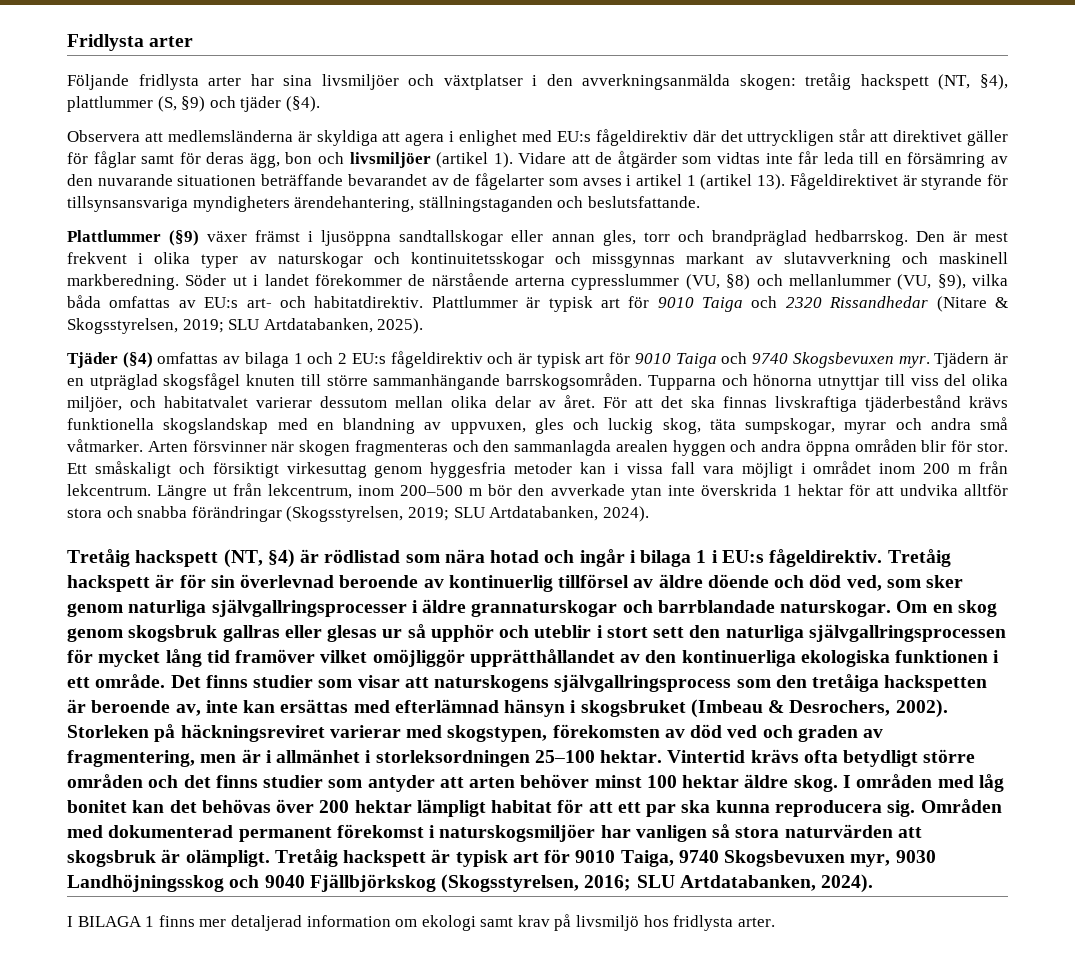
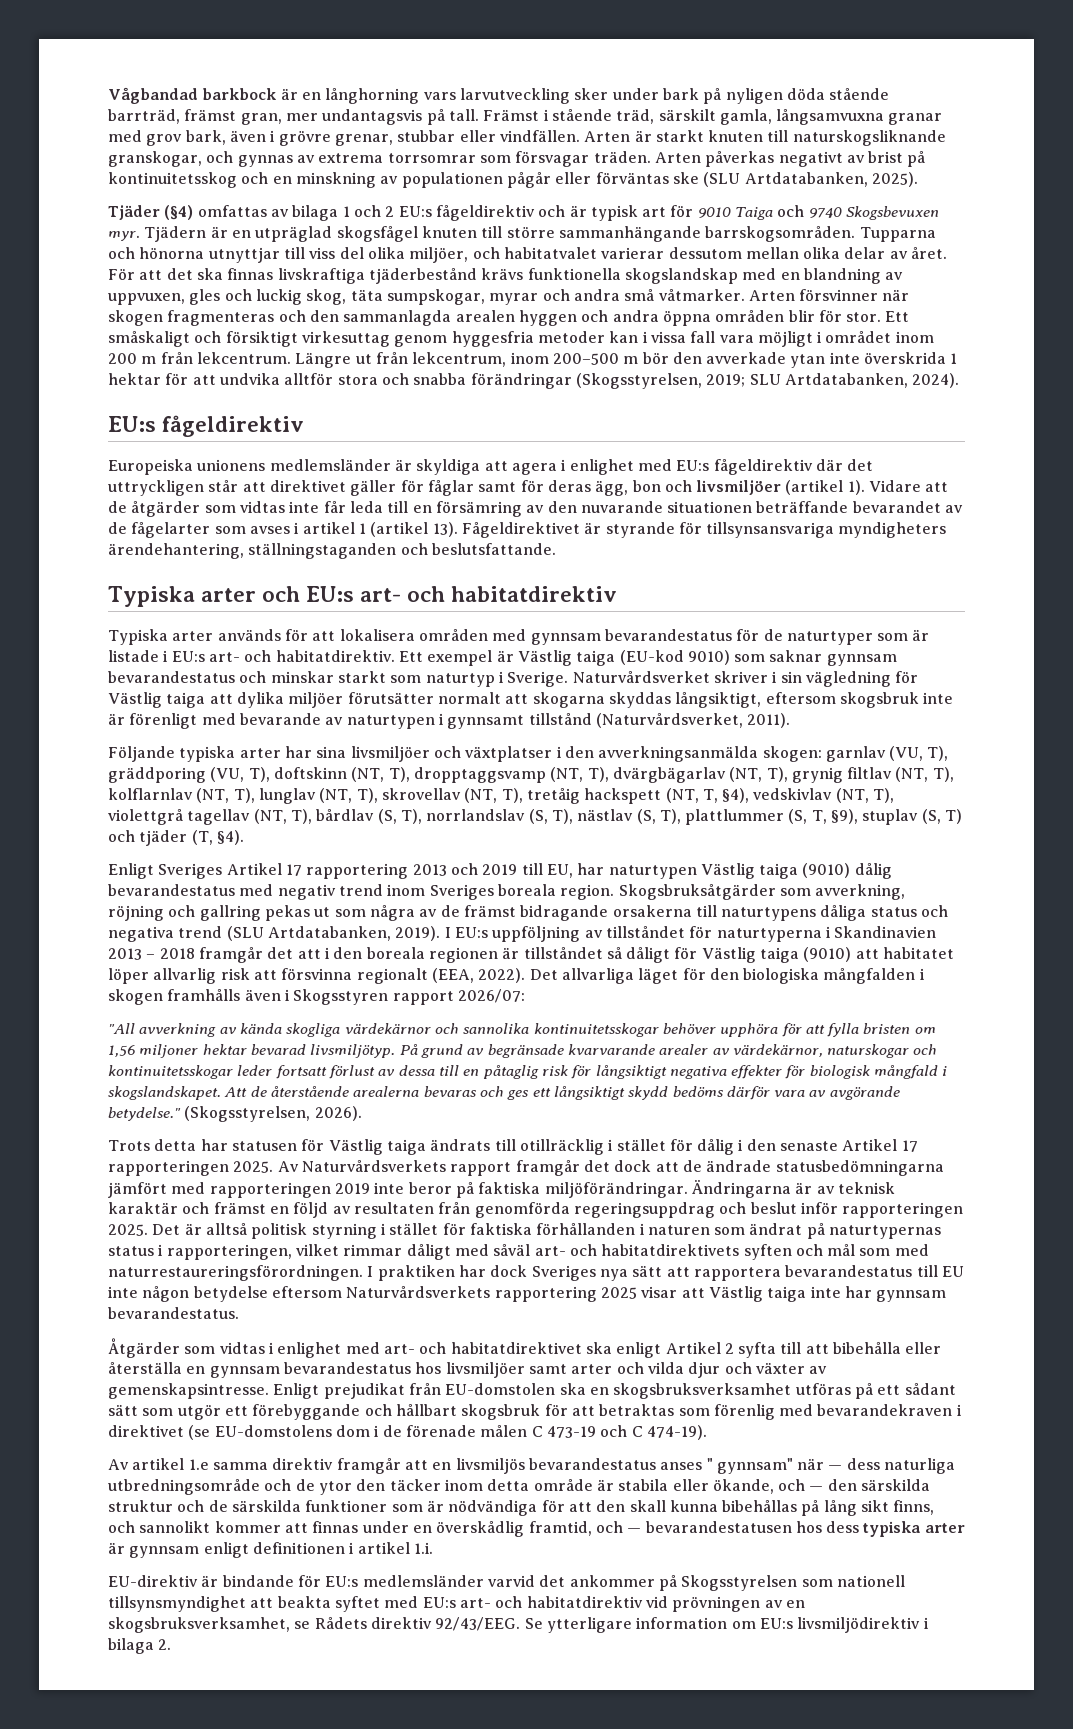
- Fridlysta arter
- Följande fridlysta arter har sina livsmiljöer och växtplatser i den avverkningsanmälda skogen: tretåig hackspett (NT, §4), plattlummer (S, §9) och tjäder (§4).
- Observera att medlemsländerna är skyldiga att agera i enlighet med EU:s fågeldirektiv där det uttryckligen står att direktivet gäller för fåglar samt för deras ägg, bon och livsmiljöer (artikel 1). Vidare att de åtgärder som vidtas inte får leda till en försämring av den nuvarande situationen beträffande bevarandet av de fågelarter som avses i artikel 1 (artikel 13). Fågeldirektivet är styrande för tillsynsansvariga myndigheters ärendehantering, ställningstaganden och beslutsfattande.
- Plattlummer (§9) växer främst i ljusöppna sandtallskogar eller annan gles, torr och brandpräglad hedbarrskog. Den är mest frekvent i olika typer av naturskogar och kontinuitetsskogar och missgynnas markant av slutavverkning och maskinell markberedning. Söder ut i landet förekommer de närstående arterna cypresslummer (VU, §8) och mellanlummer (VU, §9), vilka båda omfattas av EU:s art- och habitatdirektiv. Plattlummer är typisk art för 9010 Taiga och 2320 Rissandhedar (Nitare & Skogsstyrelsen, 2019; SLU Artdatabanken, 2025).
+ Vågbandad barkbock är en långhorning vars larvutveckling sker under bark på nyligen döda stående barrträd, främst gran, mer undantagsvis på tall. Främst i stående träd, särskilt gamla, långsamvuxna granar med grov bark, även i grövre grenar, stubbar eller vindfällen. Arten är starkt knuten till naturskogsliknande granskogar, och gynnas av extrema torrsomrar som försvagar träden. Arten påverkas negativt av brist på kontinuitetsskog och en minskning av populationen pågår eller förväntas ske (SLU Artdatabanken, 2025).
  Längre ut från lekcentrum, inom 200–500 m bör den avverkade ytan inte överskrida 1 hektar för att undvika alltför stora och snabba förändringar (Skogsstyrelsen, 2019; SLU Artdatabanken, 2024).
- Tretåig hackspett (NT, §4) är rödlistad som nära hotad och ingår i bilaga 1 i EU:s fågeldirektiv. Tretåig hackspett är för sin överlevnad beroende av kontinuerlig tillförsel av äldre döende och död ved, som sker genom naturliga självgallringsprocesser i äldre grannaturskogar och barrblandade naturskogar. Om en skog genom skogsbruk gallras eller glesas ur så upphör och uteblir i stort sett den naturliga självgallringsprocessen för mycket lång tid framöver vilket omöjliggör upprätthållandet av den kontinuerliga ekologiska funktionen i ett område. Det finns studier som visar att naturskogens självgallringsprocess som den tretåiga hackspetten är beroende av, inte kan ersättas med efterlämnad hänsyn i skogsbruket (Imbeau & Desrochers, 2002). Storleken på häckningsreviret varierar med skogstypen, förekomsten av död ved och graden av fragmentering, men är i allmänhet i storleksordningen 25–100 hektar. Vintertid krävs ofta betydligt större områden och det finns studier som antyder att arten behöver minst 100 hektar äldre skog. I områden med låg bonitet kan det behövas över 200 hektar lämpligt habitat för att ett par ska kunna reproducera sig. Områden med dokumenterad permanent förekomst i naturskogsmiljöer har vanligen så stora naturvärden att skogsbruk är olämpligt. Tretåig hackspett är typisk art för 9010 Taiga, 9740 Skogsbevuxen myr, 9030 Landhöjningsskog och 9040 Fjällbjörkskog (Skogsstyrelsen, 2016; SLU Artdatabanken, 2024).
- I BILAGA 1 finns mer detaljerad information om ekologi samt krav på livsmiljö hos fridlysta arter.
+ EU:s fågeldirektiv
+ Europeiska unionens medlemsländer är skyldiga att agera i enlighet med EU:s fågeldirektiv där det uttryckligen står att direktivet gäller för fåglar samt för deras ägg, bon och livsmiljöer (artikel 1). Vidare att de åtgärder som vidtas inte får leda till en försämring av den nuvarande situationen beträffande bevarandet av de fågelarter som avses i artikel 1 (artikel 13). Fågeldirektivet är styrande för tillsynsansvariga myndigheters ärendehantering, ställningstaganden och beslutsfattande.
+ Typiska arter och EU:s art- och habitatdirektiv
+ Typiska arter används för att lokalisera områden med gynnsam bevarandestatus för de naturtyper som är listade i EU:s art- och habitatdirektiv. Ett exempel är Västlig taiga (EU-kod 9010) som saknar gynnsam bevarandestatus och minskar starkt som naturtyp i Sverige. Naturvårdsverket skriver i sin vägledning för Västlig taiga att dylika miljöer förutsätter normalt att skogarna skyddas långsiktigt, eftersom skogsbruk inte är förenligt med bevarande av naturtypen i gynnsamt tillstånd (Naturvårdsverket, 2011).
+ Följande typiska arter har sina livsmiljöer och växtplatser i den avverkningsanmälda skogen: garnlav (VU, T), gräddporing (VU, T), doftskinn (NT, T), dropptaggsvamp (NT, T), dvärgbägarlav (NT, T), grynig filtlav (NT, T), kolflarnlav (NT, T), lunglav (NT, T), skrovellav (NT, T), tretåig hackspett (NT, T, §4), vedskivlav (NT, T), violettgrå tagellav (NT, T), bårdlav (S, T), norrlandslav (S, T), nästlav (S, T), plattlummer (S, T, §9), stuplav (S, T) och tjäder (T, §4).
+ Enligt Sveriges Artikel 17 rapportering 2013 och 2019 till EU, har naturtypen Västlig taiga (9010) dålig bevarandestatus med negativ trend inom Sveriges boreala region. Skogsbruksåtgärder som avverkning, röjning och gallring pekas ut som några av de främst bidragande orsakerna till naturtypens dåliga status och negativa trend (SLU Artdatabanken, 2019). I EU:s uppföljning av tillståndet för naturtyperna i Skandinavien 2013 – 2018 framgår det att i den boreala regionen är tillståndet så dåligt för Västlig taiga (9010) att habitatet löper allvarlig risk att försvinna regionalt (EEA, 2022). Det allvarliga läget för den biologiska mångfalden i skogen framhålls även i Skogsstyren rapport 2026/07:
+ "All avverkning av kända skogliga värdekärnor och sannolika kontinuitetsskogar behöver upphöra för att fylla bristen om 1,56 miljoner hektar bevarad livsmiljötyp. På grund av begränsade kvarvarande arealer av värdekärnor, naturskogar och kontinuitetsskogar leder fortsatt förlust av dessa till en påtaglig risk för långsiktigt negativa effekter för biologisk mångfald i skogslandskapet. Att de återstående arealerna bevaras och ges ett långsiktigt skydd bedöms därför vara av avgörande betydelse." (Skogsstyrelsen, 2026).
+ Trots detta har statusen för Västlig taiga ändrats till otillräcklig i stället för dålig i den senaste Artikel 17 rapporteringen 2025. Av Naturvårdsverkets rapport framgår det dock att de ändrade statusbedömningarna jämfört med rapporteringen 2019 inte beror på faktiska miljöförändringar. Ändringarna är av teknisk karaktär och främst en följd av resultaten från genomförda regeringsuppdrag och beslut inför rapporteringen 2025. Det är alltså politisk styrning i stället för faktiska förhållanden i naturen som ändrat på naturtypernas status i rapporteringen, vilket rimmar dåligt med såväl art- och habitatdirektivets syften och mål som med naturrestaureringsförordningen. I praktiken har dock Sveriges nya sätt att rapportera bevarandestatus till EU inte någon betydelse eftersom Naturvårdsverkets rapportering 2025 visar att Västlig taiga inte har gynnsam bevarandestatus.
+ Åtgärder som vidtas i enlighet med art- och habitatdirektivet ska enligt Artikel 2 syfta till att bibehålla eller återställa en gynnsam bevarandestatus hos livsmiljöer samt arter och vilda djur och växter av gemenskapsintresse. Enligt prejudikat från EU-domstolen ska en skogsbruksverksamhet utföras på ett sådant sätt som utgör ett förebyggande och hållbart skogsbruk för att betraktas som förenlig med bevarandekraven i direktivet (se EU-domstolens dom i de förenade målen C 473-19 och C 474-19).
+ Av artikel 1.e samma direktiv framgår att en livsmiljös bevarandestatus anses " gynnsam" när — dess naturliga utbredningsområde och de ytor den täcker inom detta område är stabila eller ökande, och — den särskilda struktur och de särskilda funktioner som är nödvändiga för att den skall kunna bibehållas på lång sikt finns, och sannolikt kommer att finnas under en överskådlig framtid, och — bevarandestatusen hos dess typiska arter är gynnsam enligt definitionen i artikel 1.i.
+ EU-direktiv är bindande för EU:s medlemsländer varvid det ankommer på Skogsstyrelsen som nationell tillsynsmyndighet att beakta syftet med EU:s art- och habitatdirektiv vid prövningen av en skogsbruksverksamhet, se Rådets direktiv 92/43/EEG. Se ytterligare information om EU:s livsmiljödirektiv i bilaga 2.

